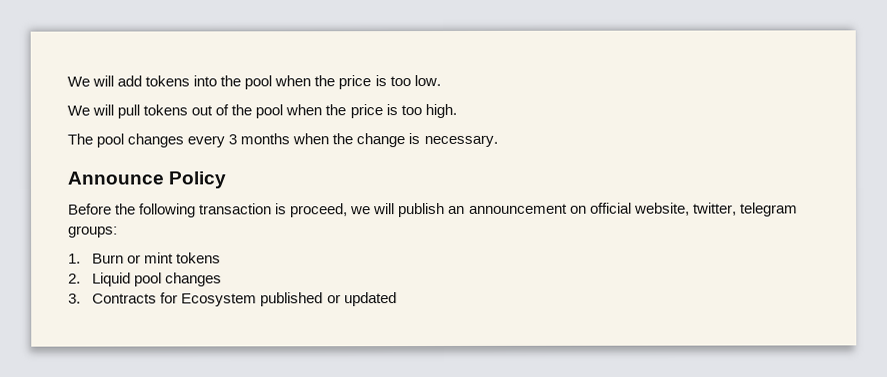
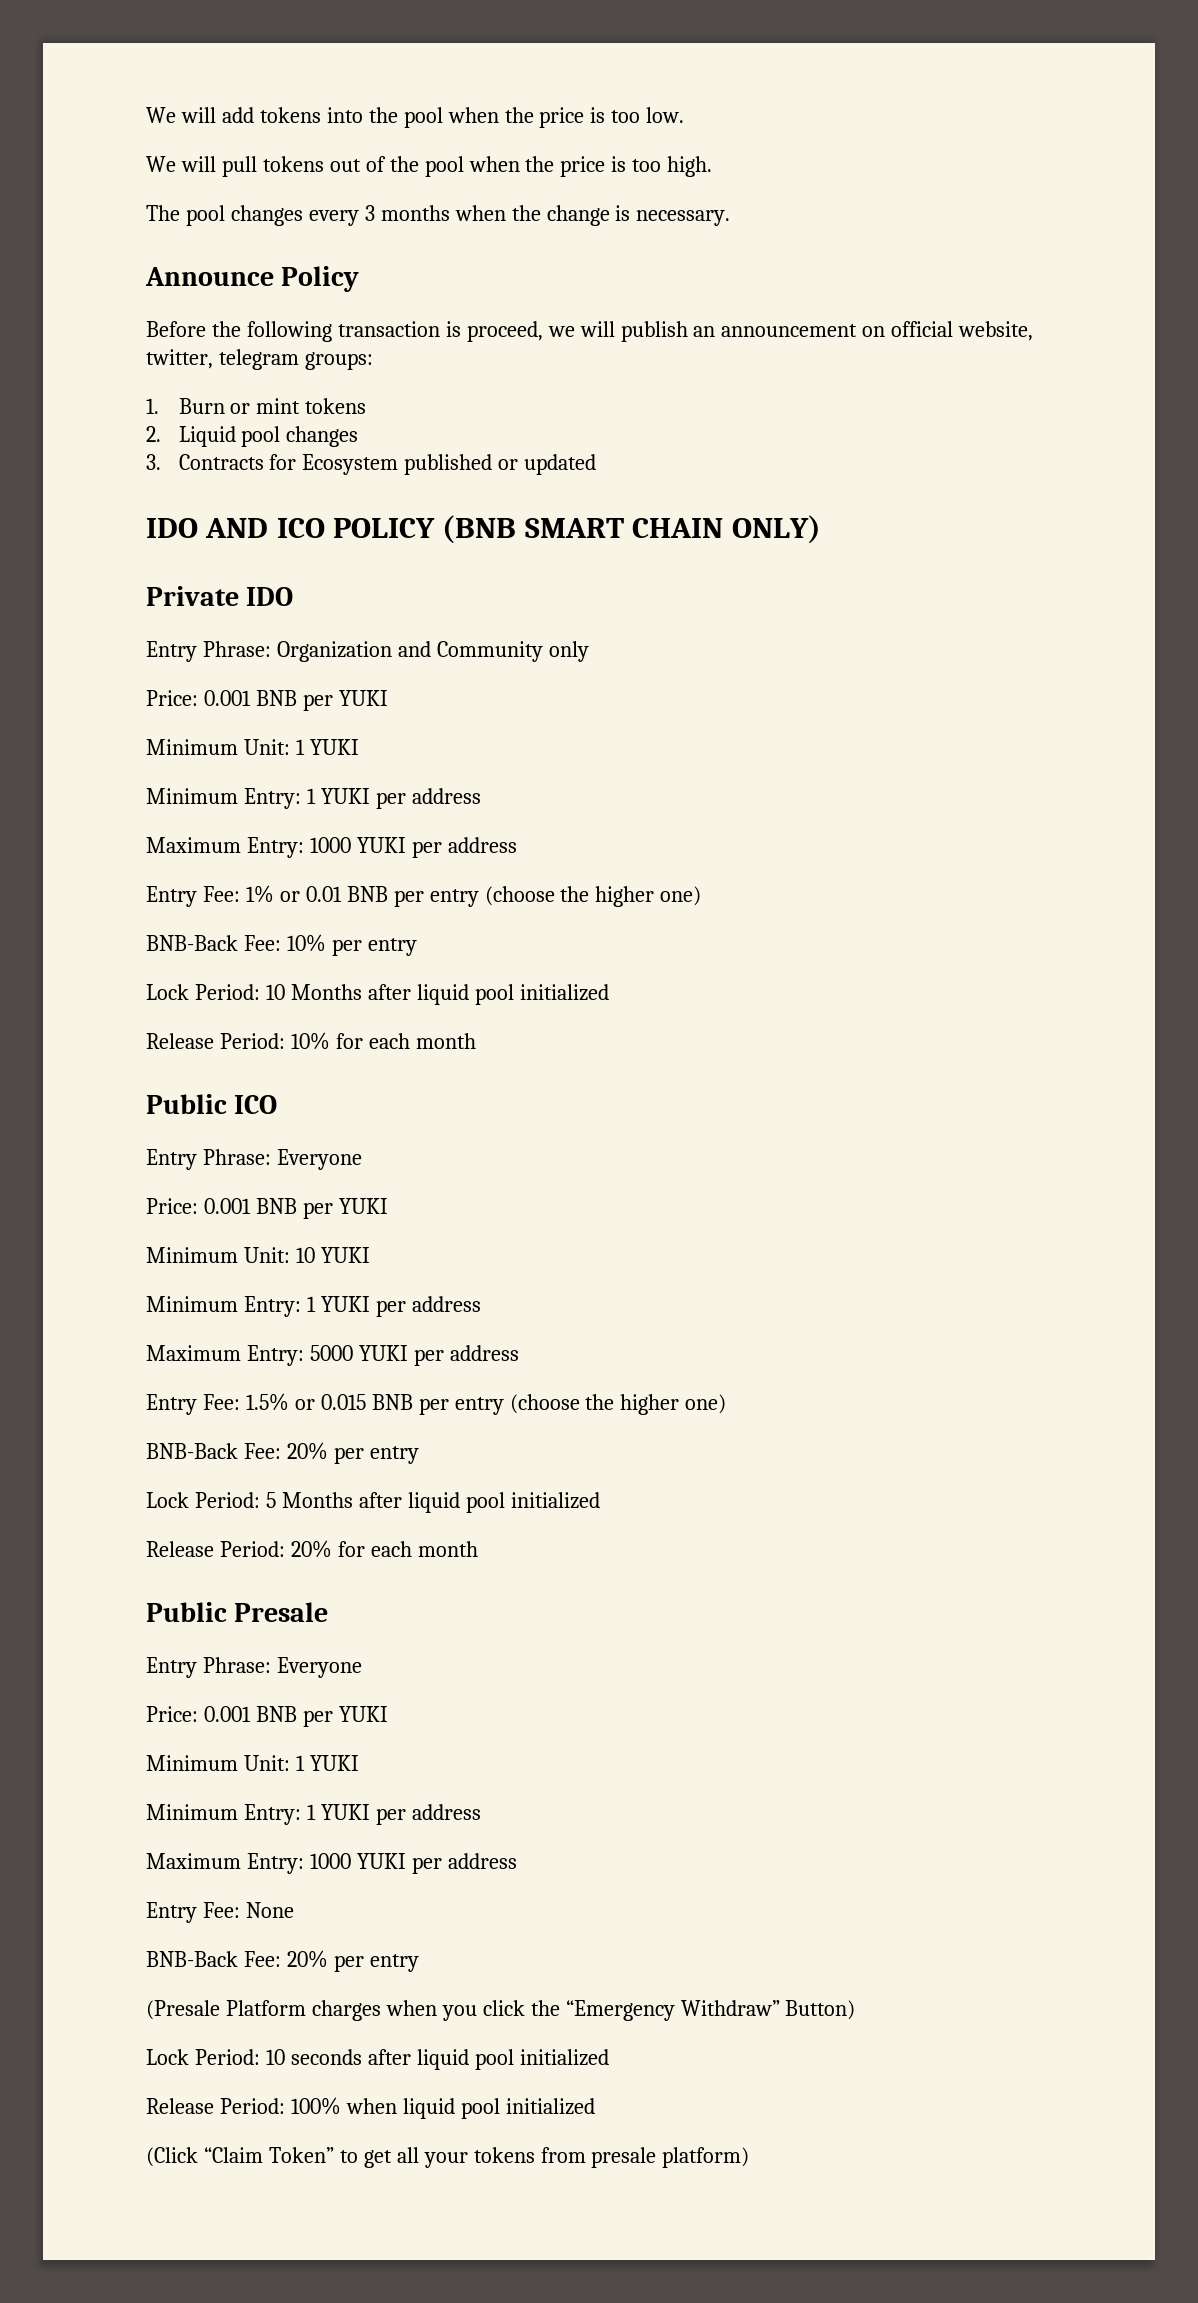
+ IDO AND ICO POLICY (BNB SMART CHAIN ONLY)
+ Private IDO
+ Entry Phrase: Organization and Community only
+ Price: 0.001 BNB per YUKI
+ Minimum Unit: 1 YUKI
+ Minimum Entry: 1 YUKI per address
+ Maximum Entry: 1000 YUKI per address
+ Entry Fee: 1% or 0.01 BNB per entry (choose the higher one)
+ BNB-Back Fee: 10% per entry
+ Lock Period: 10 Months after liquid pool initialized
+ Release Period: 10% for each month
+ Public ICO
+ Entry Phrase: Everyone
+ Price: 0.001 BNB per YUKI
+ Minimum Unit: 10 YUKI
+ Minimum Entry: 1 YUKI per address
+ Maximum Entry: 5000 YUKI per address
+ Entry Fee: 1.5% or 0.015 BNB per entry (choose the higher one)
+ BNB-Back Fee: 20% per entry
+ Lock Period: 5 Months after liquid pool initialized
+ Release Period: 20% for each month
+ Public Presale
+ Entry Phrase: Everyone
+ Price: 0.001 BNB per YUKI
+ Minimum Unit: 1 YUKI
+ Minimum Entry: 1 YUKI per address
+ Maximum Entry: 1000 YUKI per address
+ Entry Fee: None
+ BNB-Back Fee: 20% per entry
+ (Presale Platform charges when you click the “Emergency Withdraw” Button)
+ Lock Period: 10 seconds after liquid pool initialized
+ Release Period: 100% when liquid pool initialized
+ (Click “Claim Token” to get all your tokens from presale platform)

